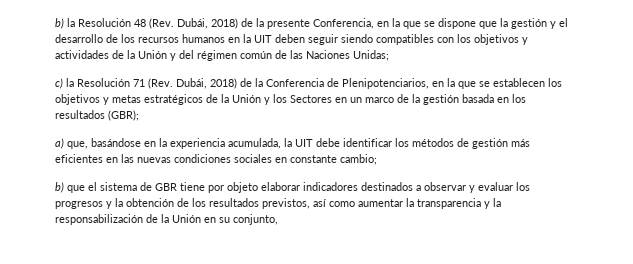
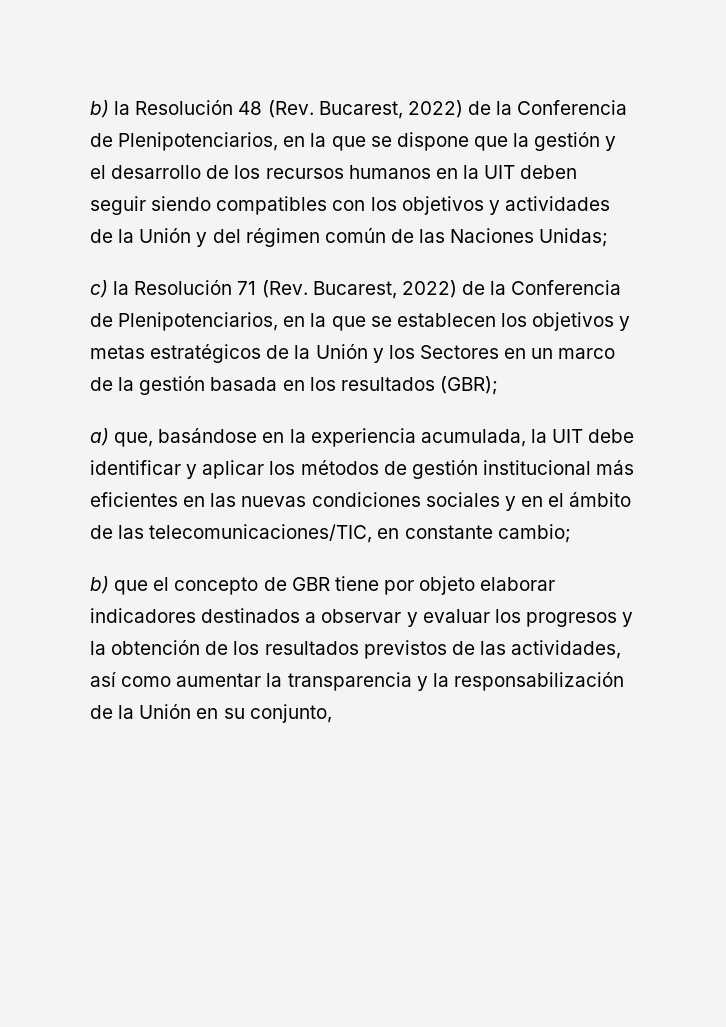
- b) la Resolución 48 (Rev. Dubái, 2018) de la presente Conferencia, en la que se dispone que la gestión y el desarrollo de los recursos humanos en la UIT deben seguir siendo compatibles con los objetivos y actividades de la Unión y del régimen común de las Naciones Unidas;
+ b) la Resolución 48 (Rev. Bucarest, 2022) de la Conferencia de Plenipotenciarios, en la que se dispone que la gestión y el desarrollo de los recursos humanos en la UIT deben seguir siendo compatibles con los objetivos y actividades de la Unión y del régimen común de las Naciones Unidas;
- c) la Resolución 71 (Rev. Dubái, 2018) de la Conferencia de Plenipotenciarios, en la que se establecen los objetivos y metas estratégicos de la Unión y los Sectores en un marco de la gestión basada en los resultados (GBR);
+ c) la Resolución 71 (Rev. Bucarest, 2022) de la Conferencia de Plenipotenciarios, en la que se establecen los objetivos y metas estratégicos de la Unión y los Sectores en un marco de la gestión basada en los resultados (GBR);
- a) que, basándose en la experiencia acumulada, la UIT debe identificar los métodos de gestión más eficientes en las nuevas condiciones sociales en constante cambio;
+ a) que, basándose en la experiencia acumulada, la UIT debe identificar y aplicar los métodos de gestión institucional más eficientes en las nuevas condiciones sociales y en el ámbito de las telecomunicaciones/TIC, en constante cambio;
- b) que el sistema de GBR tiene por objeto elaborar indicadores destinados a observar y evaluar los progresos y la obtención de los resultados previstos, así como aumentar la transparencia y la responsabilización de la Unión en su conjunto,
+ b) que el concepto de GBR tiene por objeto elaborar indicadores destinados a observar y evaluar los progresos y la obtención de los resultados previstos de las actividades, así como aumentar la transparencia y la responsabilización de la Unión en su conjunto,

